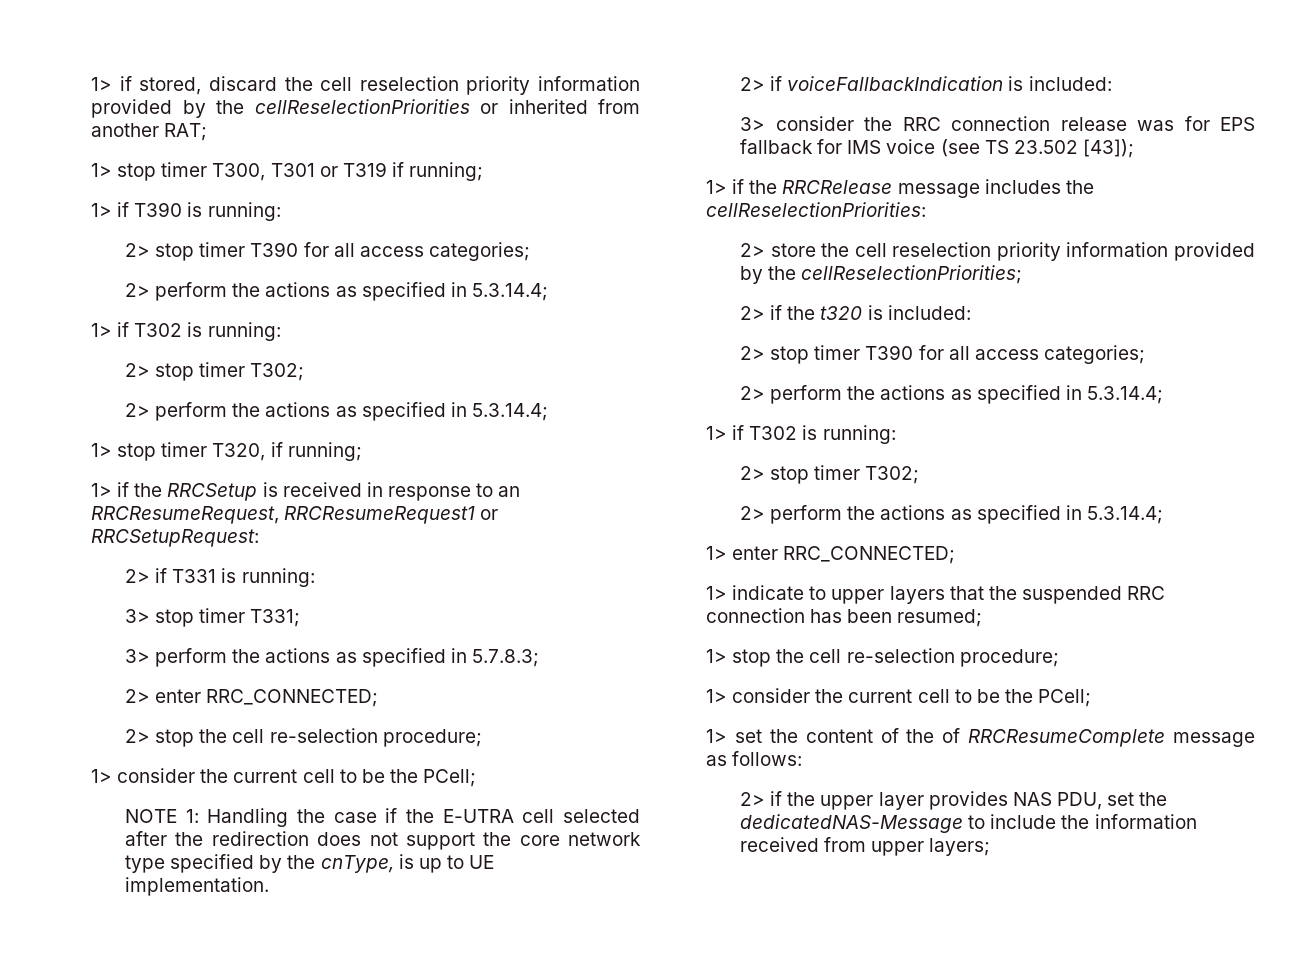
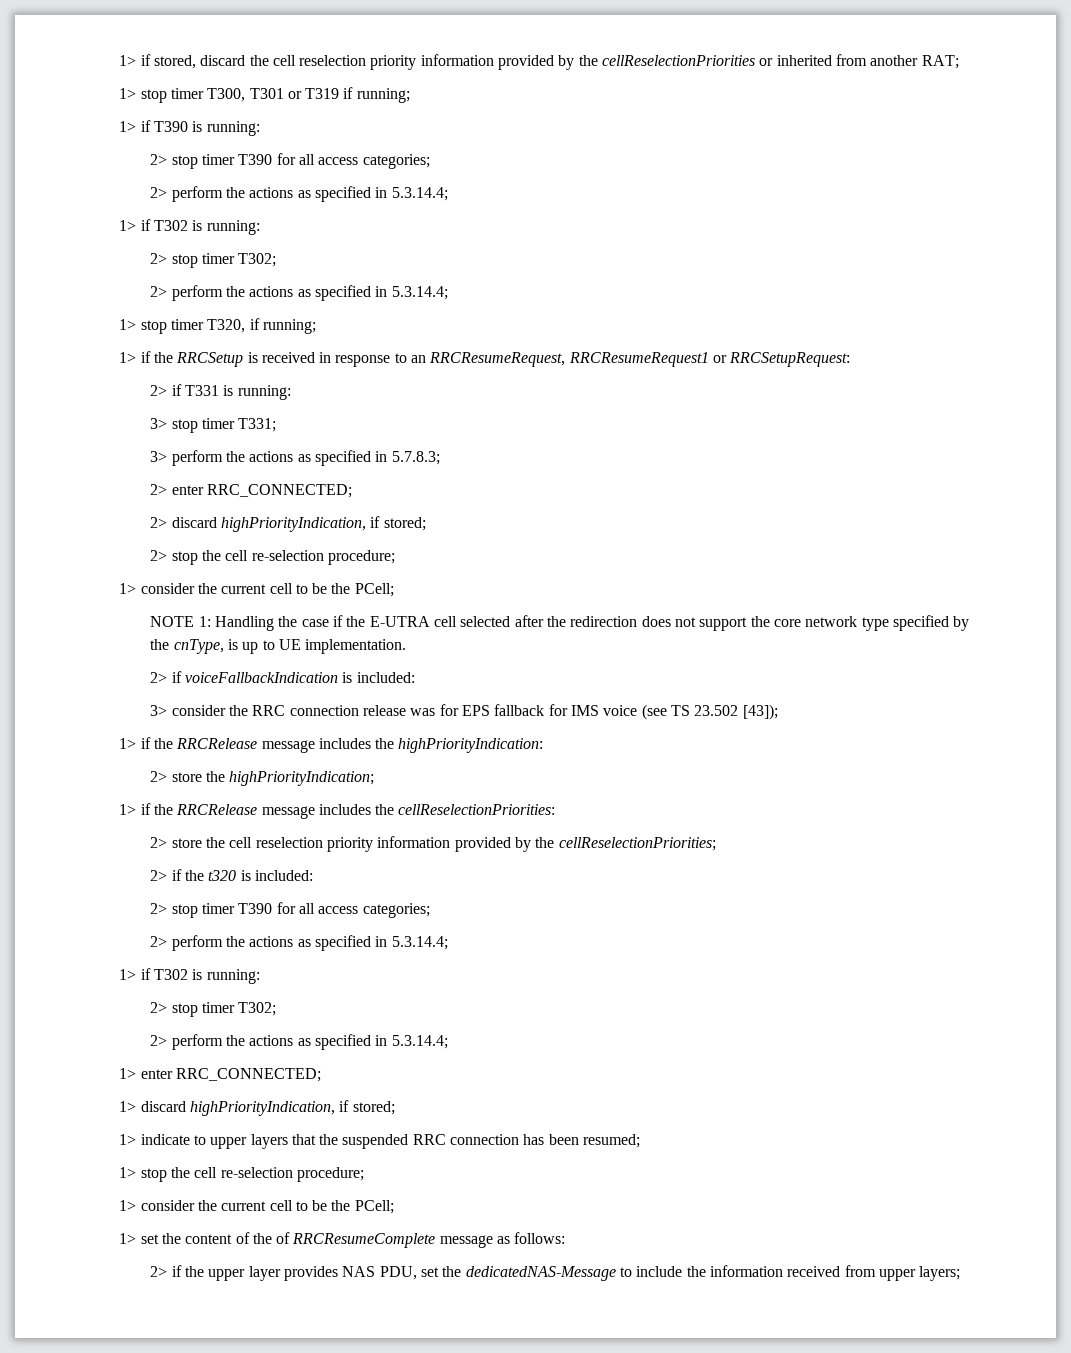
+ 2> discard highPriorityIndication, if stored;
+ 1> if the RRCRelease message includes the highPriorityIndication:
+ 2> store the highPriorityIndication;
+ 1> discard highPriorityIndication, if stored;

